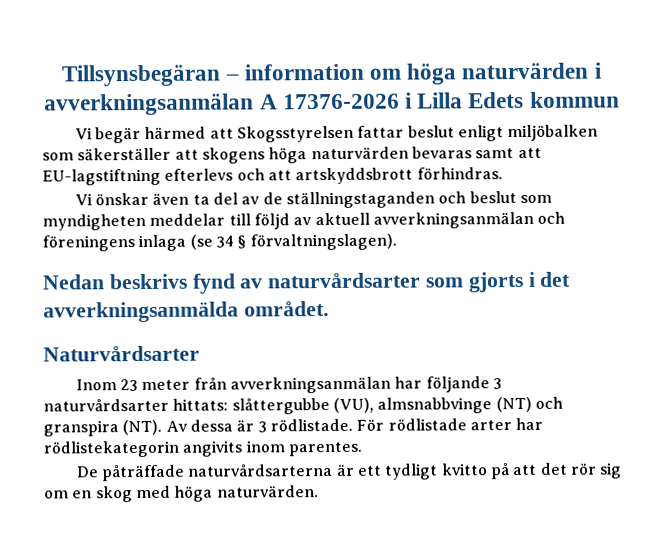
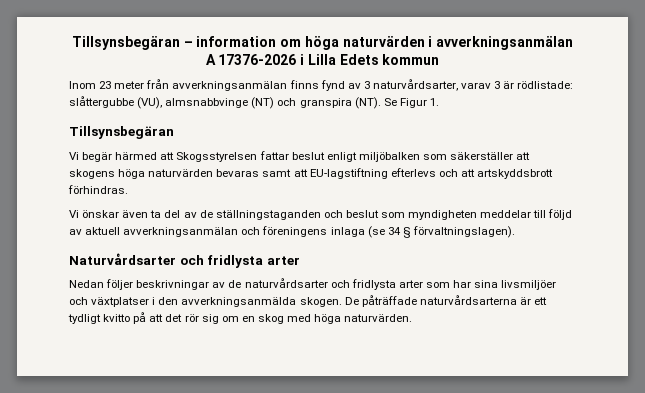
+ Inom 23 meter från avverkningsanmälan finns fynd av 3 naturvårdsarter, varav 3 är rödlistade: slåttergubbe (VU), almsnabbvinge (NT) och granspira (NT). Se Figur 1.
+ Tillsynsbegäran
- Nedan beskrivs fynd av naturvårdsarter som gjorts i det avverkningsanmälda området.
- Naturvårdsarter
- Inom 23 meter från avverkningsanmälan har följande 3 naturvårdsarter hittats: slåttergubbe (VU), almsnabbvinge (NT) och granspira (NT). Av dessa är 3 rödlistade. För rödlistade arter har rödlistekategorin angivits inom parentes.
- De påträffade naturvårdsarterna är ett tydligt kvitto på att det rör sig om en skog med höga naturvärden.
+ Naturvårdsarter och fridlysta arter
+ Nedan följer beskrivningar av de naturvårdsarter och fridlysta arter som har sina livsmiljöer och växtplatser i den avverkningsanmälda skogen. De påträffade naturvårdsarterna är ett tydligt kvitto på att det rör sig om en skog med höga naturvärden.

